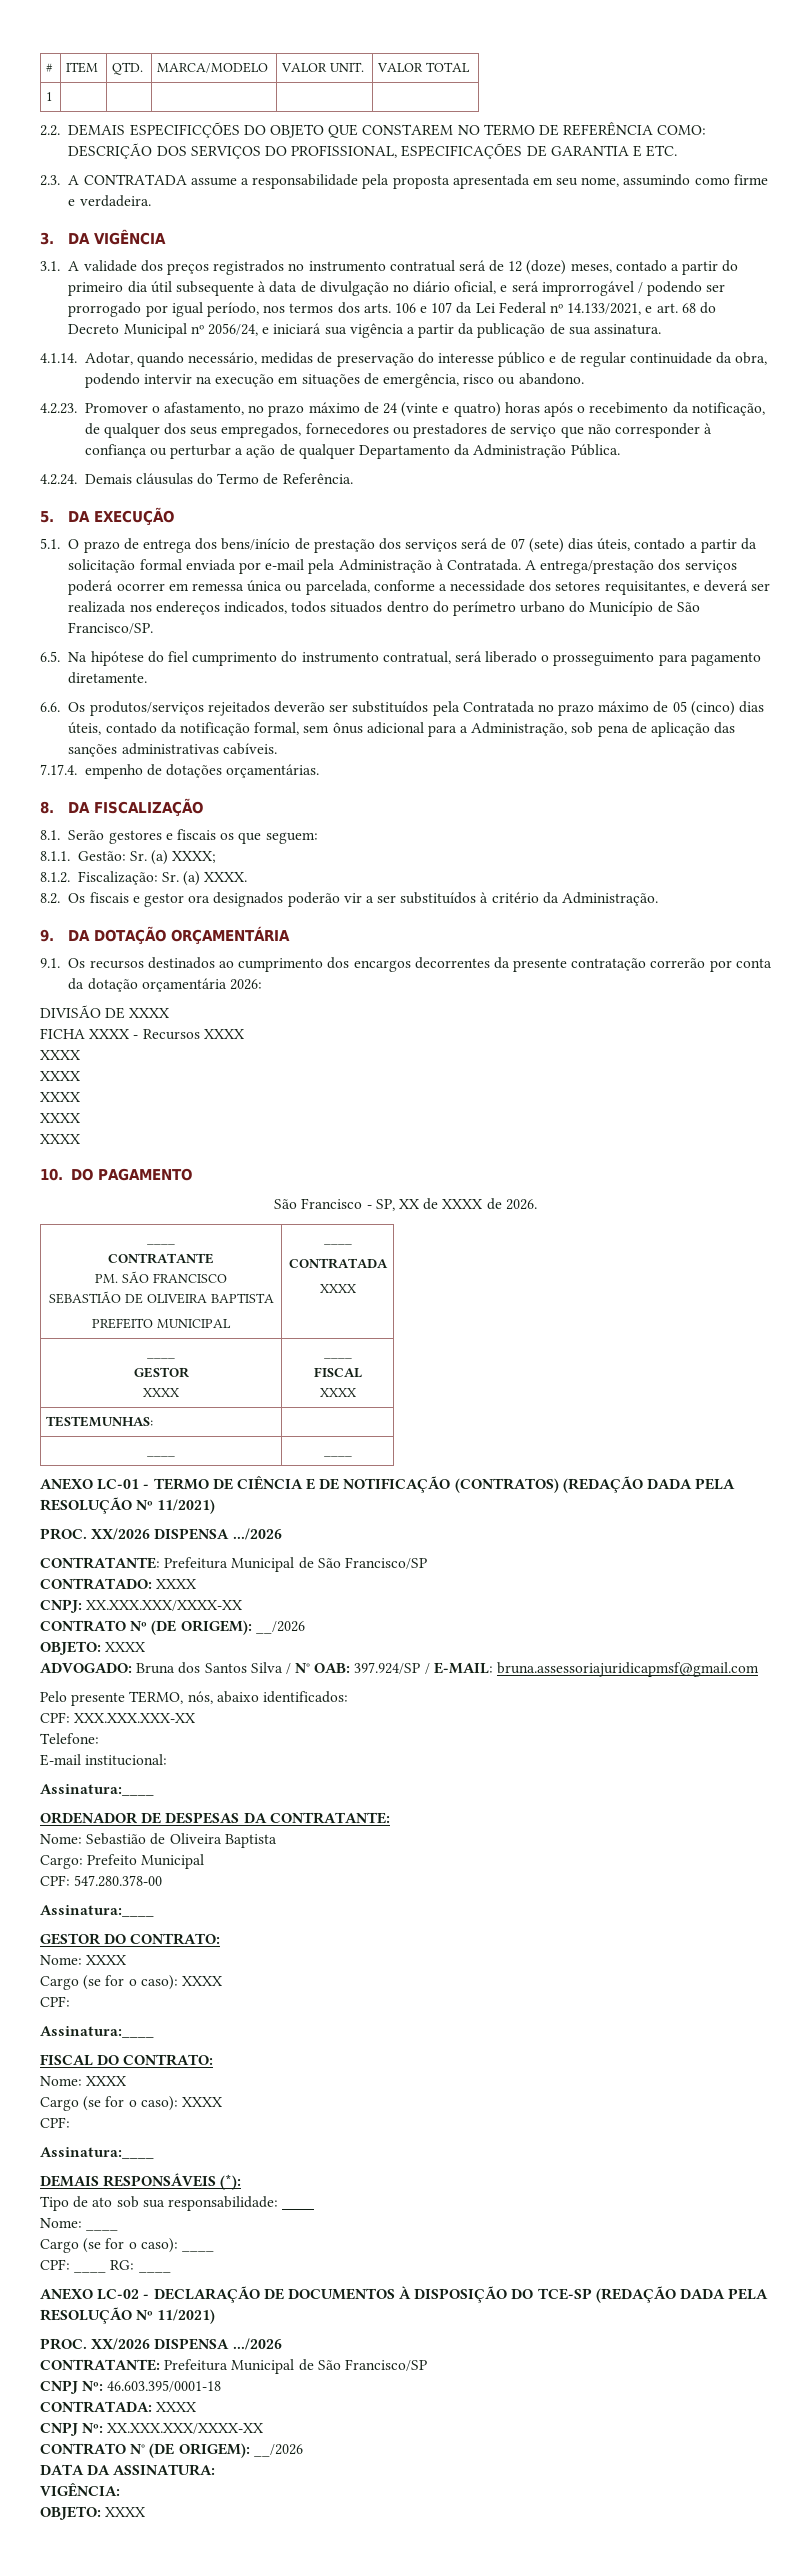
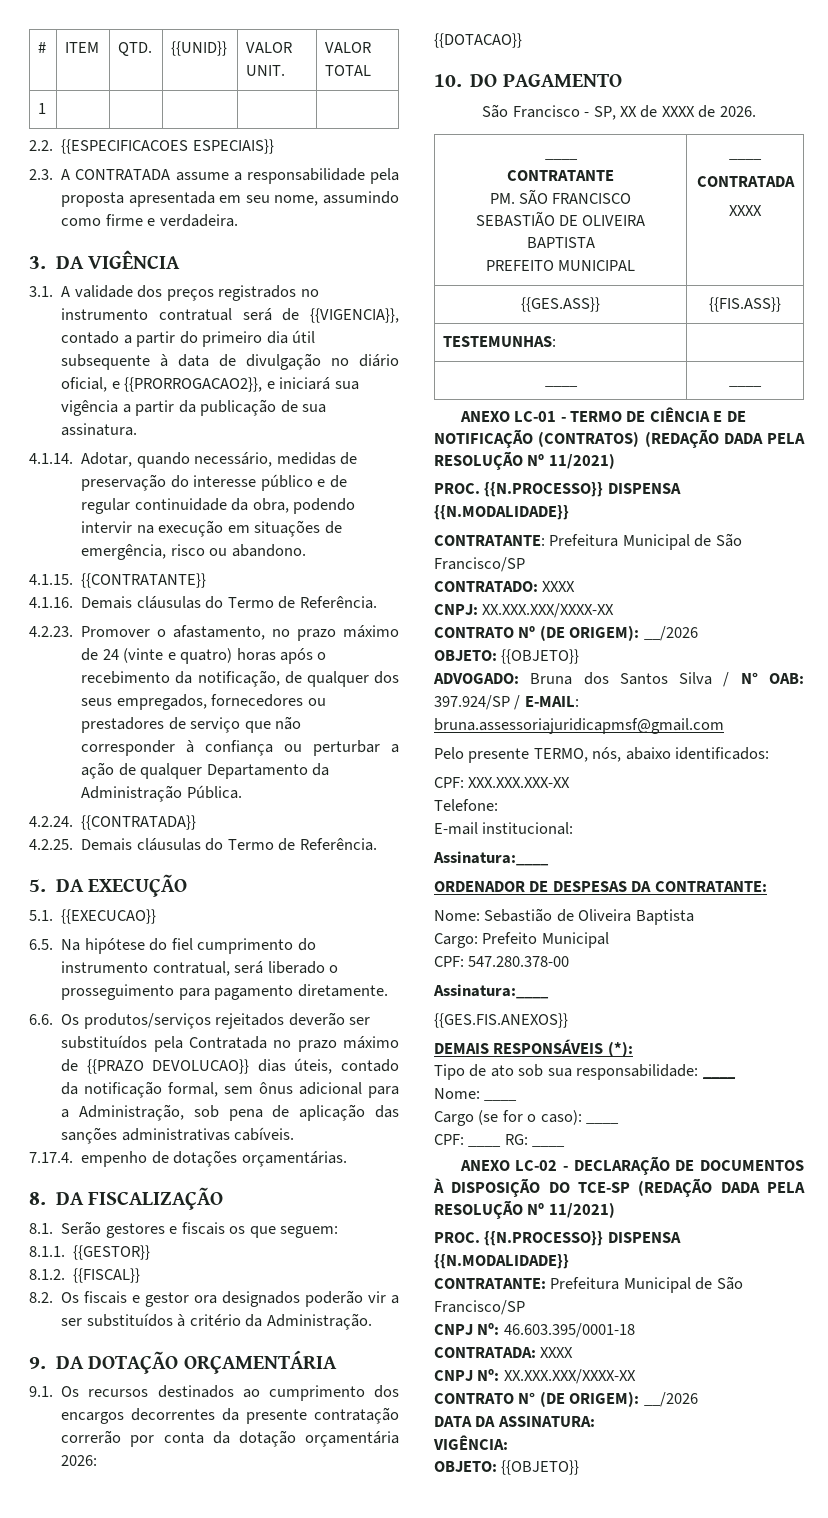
- # | ITEM | QTD. | MARCA/MODELO | VALOR UNIT. | VALOR TOTAL
+ # | ITEM | QTD. | {{UNID}} | VALOR UNIT. | VALOR TOTAL
- 2.2. DEMAIS ESPECIFICÇÕES DO OBJETO QUE CONSTAREM NO TERMO DE REFERÊNCIA COMO: DESCRIÇÃO DOS SERVIÇOS DO PROFISSIONAL, ESPECIFICAÇÕES DE GARANTIA E ETC.
+ 2.2. {{ESPECIFICACOES ESPECIAIS}}
- 3.1. A validade dos preços registrados no instrumento contratual será de 12 (doze) meses, contado a partir do primeiro dia útil subsequente à data de divulgação no diário oficial, e será improrrogável / podendo ser prorrogado por igual período, nos termos dos arts. 106 e 107 da Lei Federal nº 14.133/2021, e art. 68 do Decreto Municipal nº 2056/24, e iniciará sua vigência a partir da publicação de sua assinatura.
+ 3.1. A validade dos preços registrados no instrumento contratual será de {{VIGENCIA}}, contado a partir do primeiro dia útil subsequente à data de divulgação no diário oficial, e {{PRORROGACAO2}}, e iniciará sua vigência a partir da publicação de sua assinatura.
+ 4.1.15. {{CONTRATANTE}}
+ 4.1.16. Demais cláusulas do Termo de Referência.
- 4.2.24. Demais cláusulas do Termo de Referência.
+ 4.2.24. {{CONTRATADA}}
+ 4.2.25. Demais cláusulas do Termo de Referência.
- 5.1. O prazo de entrega dos bens/início de prestação dos serviços será de 07 (sete) dias úteis, contado a partir da solicitação formal enviada por e-mail pela Administração à Contratada. A entrega/prestação dos serviços poderá ocorrer em remessa única ou parcelada, conforme a necessidade dos setores requisitantes, e deverá ser realizada nos endereços indicados, todos situados dentro do perímetro urbano do Município de São Francisco/SP.
+ 5.1. {{EXECUCAO}}
- 6.6. Os produtos/serviços rejeitados deverão ser substituídos pela Contratada no prazo máximo de 05 (cinco) dias úteis, contado da notificação formal, sem ônus adicional para a Administração, sob pena de aplicação das sanções administrativas cabíveis.
+ 6.6. Os produtos/serviços rejeitados deverão ser substituídos pela Contratada no prazo máximo de {{PRAZO DEVOLUCAO}} dias úteis, contado da notificação formal, sem ônus adicional para a Administração, sob pena de aplicação das sanções administrativas cabíveis.
- 8.1.1. Gestão: Sr. (a) XXXX;
- 8.1.2. Fiscalização: Sr. (a) XXXX.
+ 8.1.1. {{GESTOR}}
+ 8.1.2. {{FISCAL}}
- DIVISÃO DE XXXX
- FICHA XXXX - Recursos XXXX
- XXXX
- XXXX
- XXXX
- XXXX
- XXXX
+ {{DOTACAO}}
  São Francisco - SP, XX de XXXX de 2026.
  ____
  CONTRATANTE
  PM. SÃO FRANCISCO
  SEBASTIÃO DE OLIVEIRA BAPTISTA
  PREFEITO MUNICIPAL | ____
  CONTRATADA
  XXXX
- ____
- GESTOR
- XXXX | ____
- FISCAL
- XXXX
+ {{GES.ASS}} | {{FIS.ASS}}
  ANEXO LC-01 - TERMO DE CIÊNCIA E DE NOTIFICAÇÃO (CONTRATOS) (REDAÇÃO DADA PELA RESOLUÇÃO Nº 11/2021)
- PROC. XX/2026 DISPENSA .../2026
+ PROC. {{N.PROCESSO}} DISPENSA {{N.MODALIDADE}}
  CNPJ: XX.XXX.XXX/XXXX-XX
  CONTRATO Nº (DE ORIGEM): __/2026
- OBJETO: XXXX
+ OBJETO: {{OBJETO}}
- GESTOR DO CONTRATO:
- Nome: XXXX
- Cargo (se for o caso): XXXX
- CPF:
- Assinatura:____
- FISCAL DO CONTRATO:
- Nome: XXXX
- Cargo (se for o caso): XXXX
- CPF:
- Assinatura:____
+ {{GES.FIS.ANEXOS}}
  ANEXO LC-02 - DECLARAÇÃO DE DOCUMENTOS À DISPOSIÇÃO DO TCE-SP (REDAÇÃO DADA PELA RESOLUÇÃO Nº 11/2021)
- PROC. XX/2026 DISPENSA .../2026
+ PROC. {{N.PROCESSO}} DISPENSA {{N.MODALIDADE}}
  VIGÊNCIA:
- OBJETO: XXXX
+ OBJETO: {{OBJETO}}

